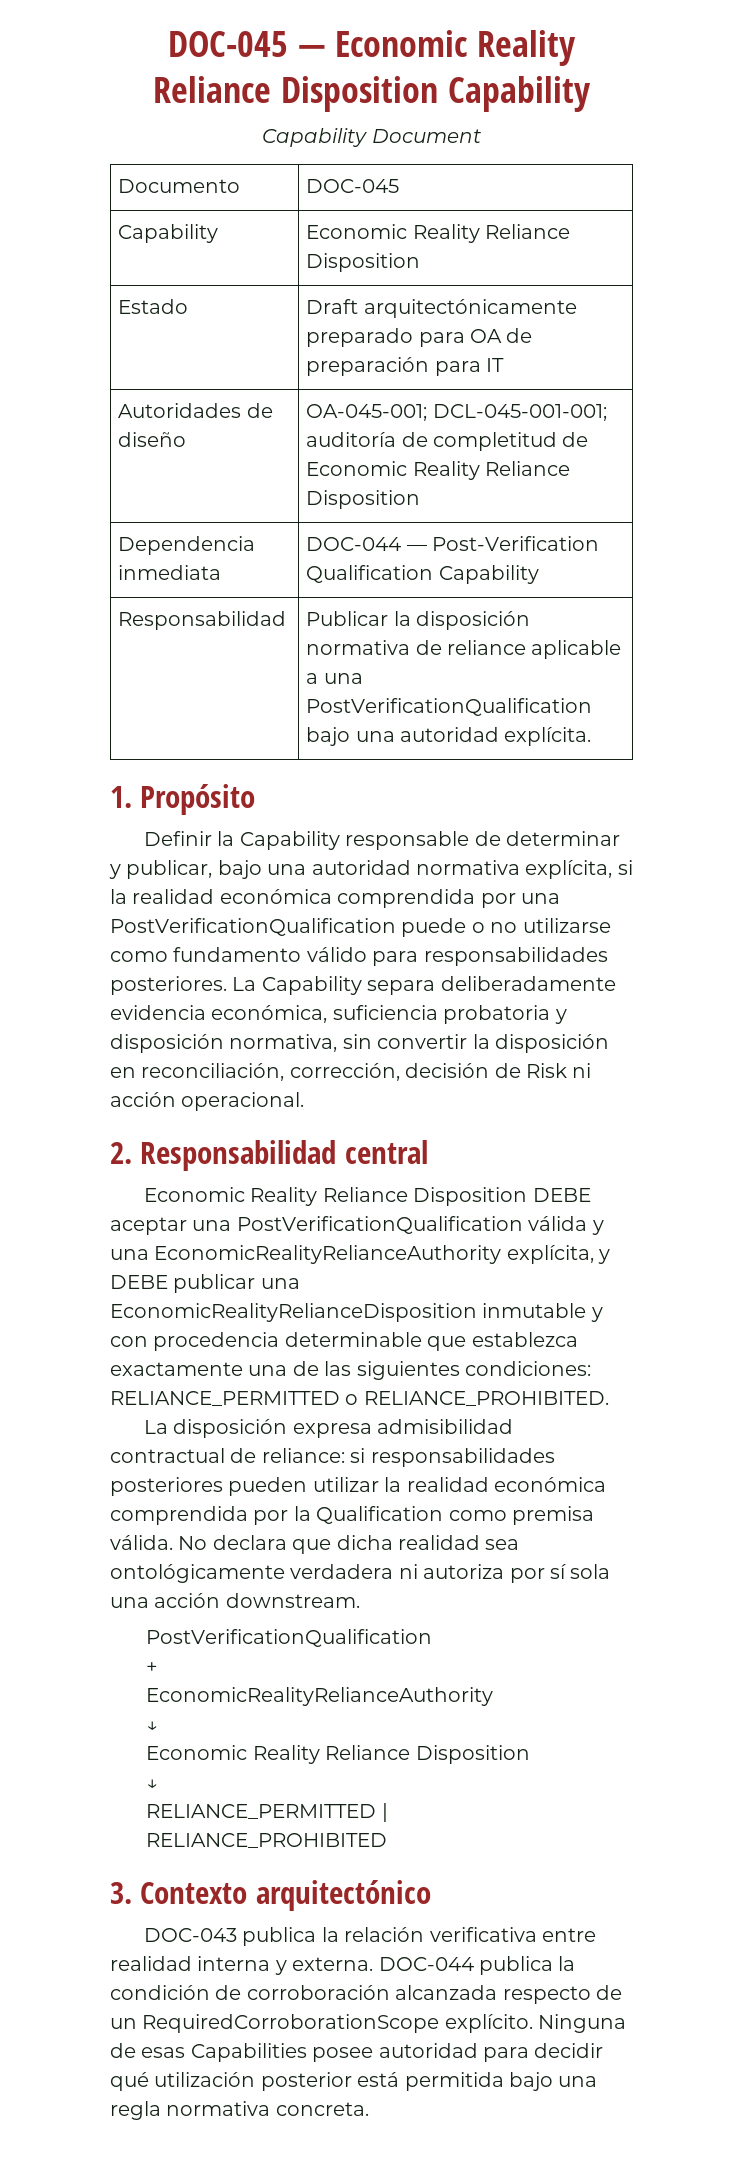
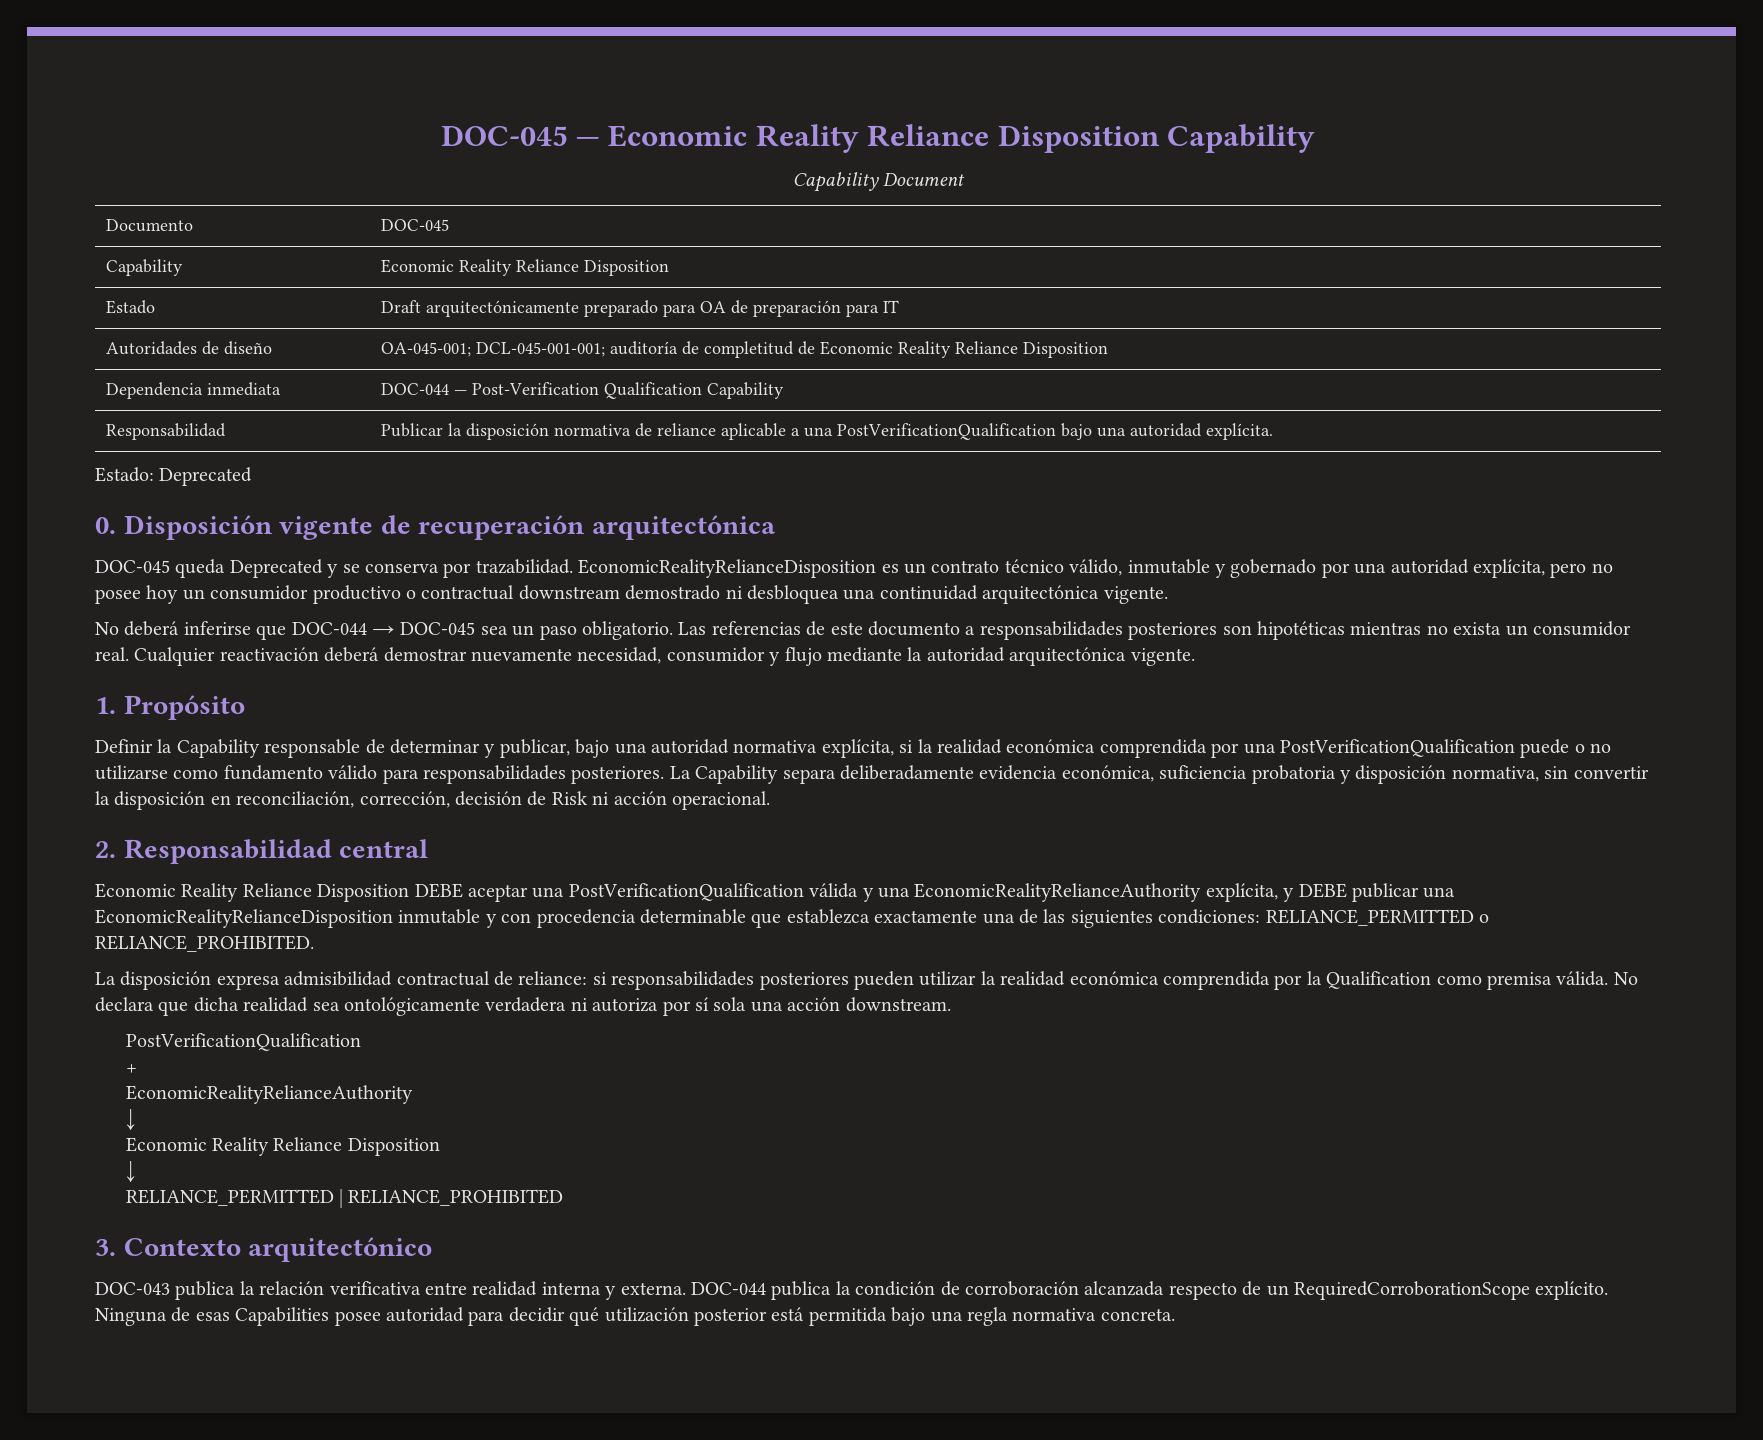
+ Estado: Deprecated
+ 0. Disposición vigente de recuperación arquitectónica
+ DOC-045 queda Deprecated y se conserva por trazabilidad. EconomicRealityRelianceDisposition es un contrato técnico válido, inmutable y gobernado por una autoridad explícita, pero no posee hoy un consumidor productivo o contractual downstream demostrado ni desbloquea una continuidad arquitectónica vigente.
+ No deberá inferirse que DOC-044 → DOC-045 sea un paso obligatorio. Las referencias de este documento a responsabilidades posteriores son hipotéticas mientras no exista un consumidor real. Cualquier reactivación deberá demostrar nuevamente necesidad, consumidor y flujo mediante la autoridad arquitectónica vigente.

